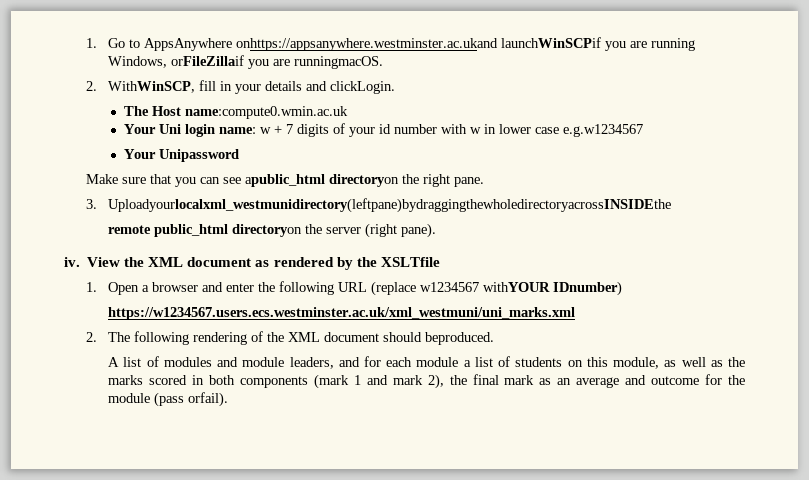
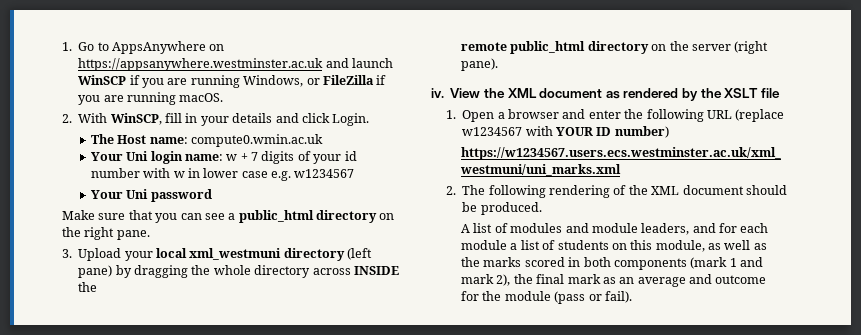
- 1. Go to AppsAnywhere onhttps://appsanywhere.westminster.ac.ukand launchWinSCPif you are running Windows, orFileZillaif you are runningmacOS.
- 2. WithWinSCP, fill in your details and clickLogin.
+ 1. Go to AppsAnywhere on https://appsanywhere.westminster.ac.uk and launch WinSCP if you are running Windows, or FileZilla if you are running macOS.
+ 2. With WinSCP, fill in your details and click Login.
- The Host name:compute0.wmin.ac.uk
+ The Host name: compute0.wmin.ac.uk
- Your Uni login name: w + 7 digits of your id number with w in lower case e.g.w1234567
- Your Unipassword
+ Your Uni login name: w + 7 digits of your id number with w in lower case e.g. w1234567
+ Your Uni password
- Make sure that you can see apublic_html directoryon the right pane.
+ Make sure that you can see a public_html directory on the right pane.
- 3. Uploadyourlocalxml_westmunidirectory(leftpane)bydraggingthewholedirectoryacrossINSIDEthe
+ 3. Upload your local xml_westmuni directory (left pane) by dragging the whole directory across INSIDE the
- remote public_html directoryon the server (right pane).
+ remote public_html directory on the server (right pane).
- View the XML document as rendered by the XSLTfile
+ View the XML document as rendered by the XSLT file
- 1. Open a browser and enter the following URL (replace w1234567 withYOUR IDnumber)
+ 1. Open a browser and enter the following URL (replace w1234567 with YOUR ID number)
- 2. The following rendering of the XML document should beproduced.
+ 2. The following rendering of the XML document should be produced.
- A list of modules and module leaders, and for each module a list of students on this module, as well as the marks scored in both components (mark 1 and mark 2), the final mark as an average and outcome for the module (pass orfail).
+ A list of modules and module leaders, and for each module a list of students on this module, as well as the marks scored in both components (mark 1 and mark 2), the final mark as an average and outcome for the module (pass or fail).

